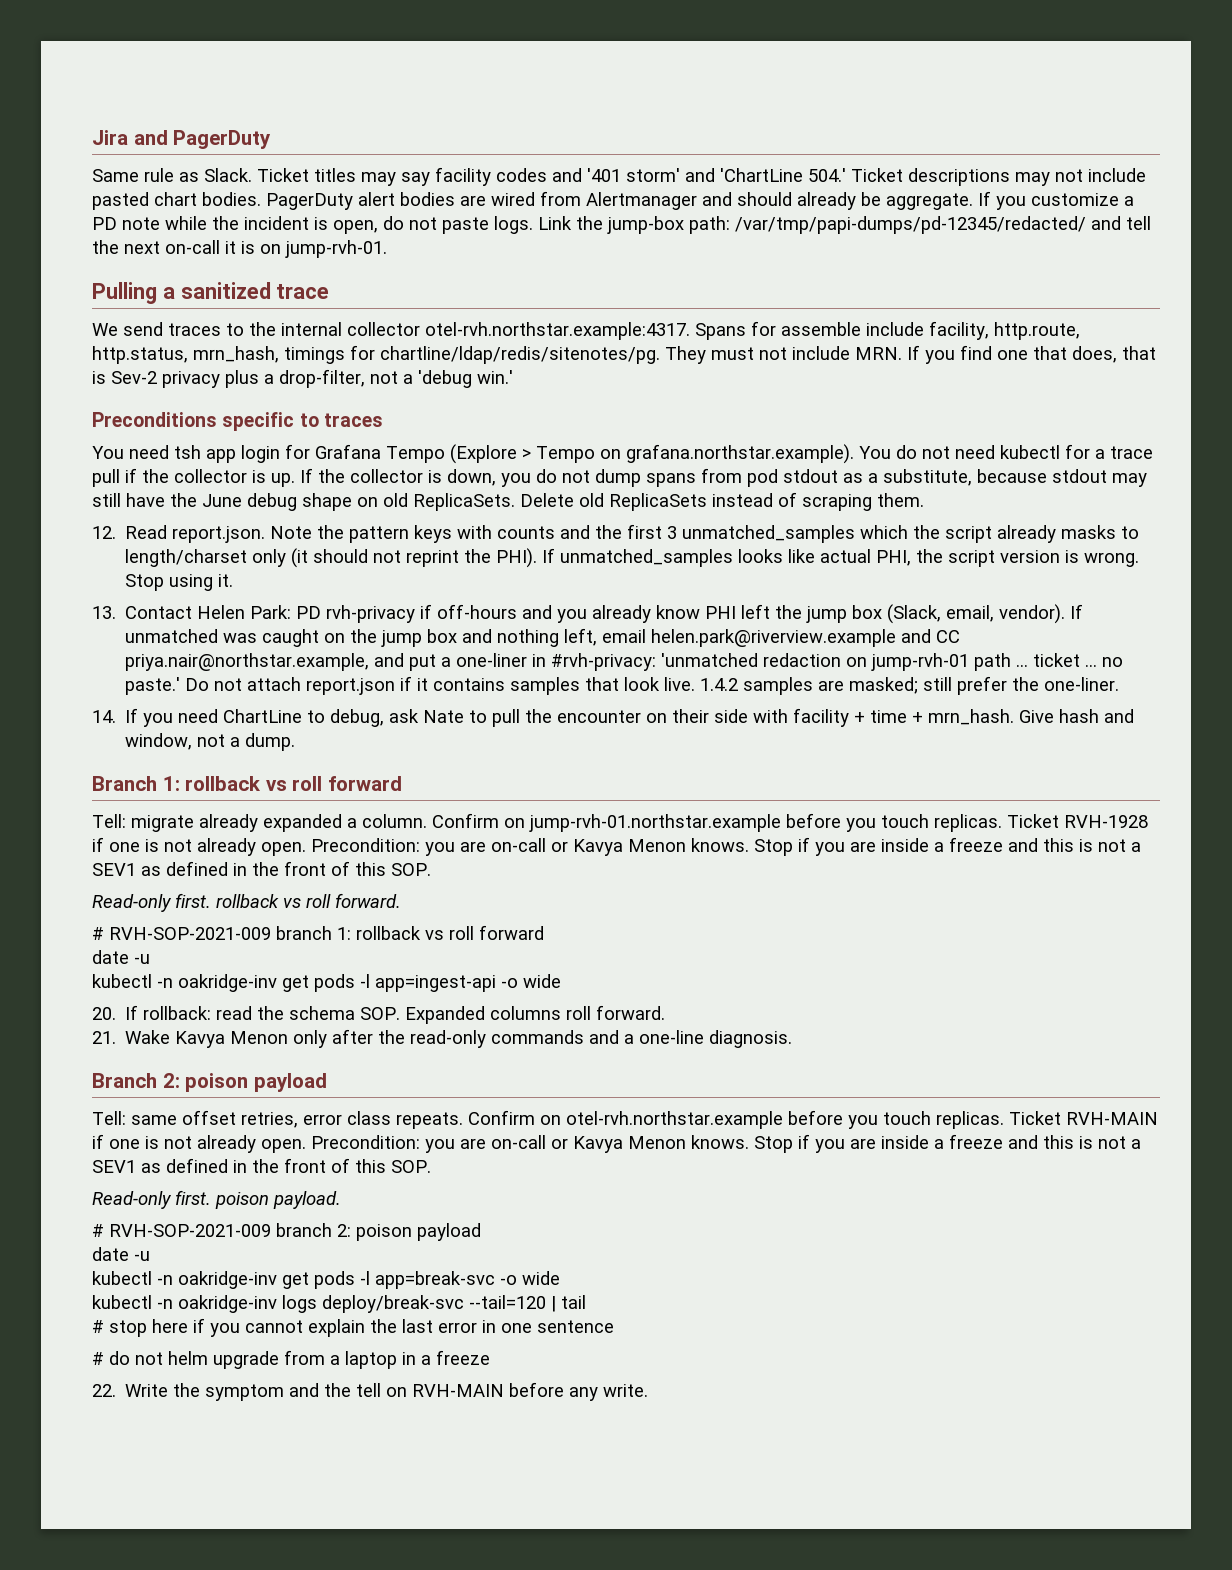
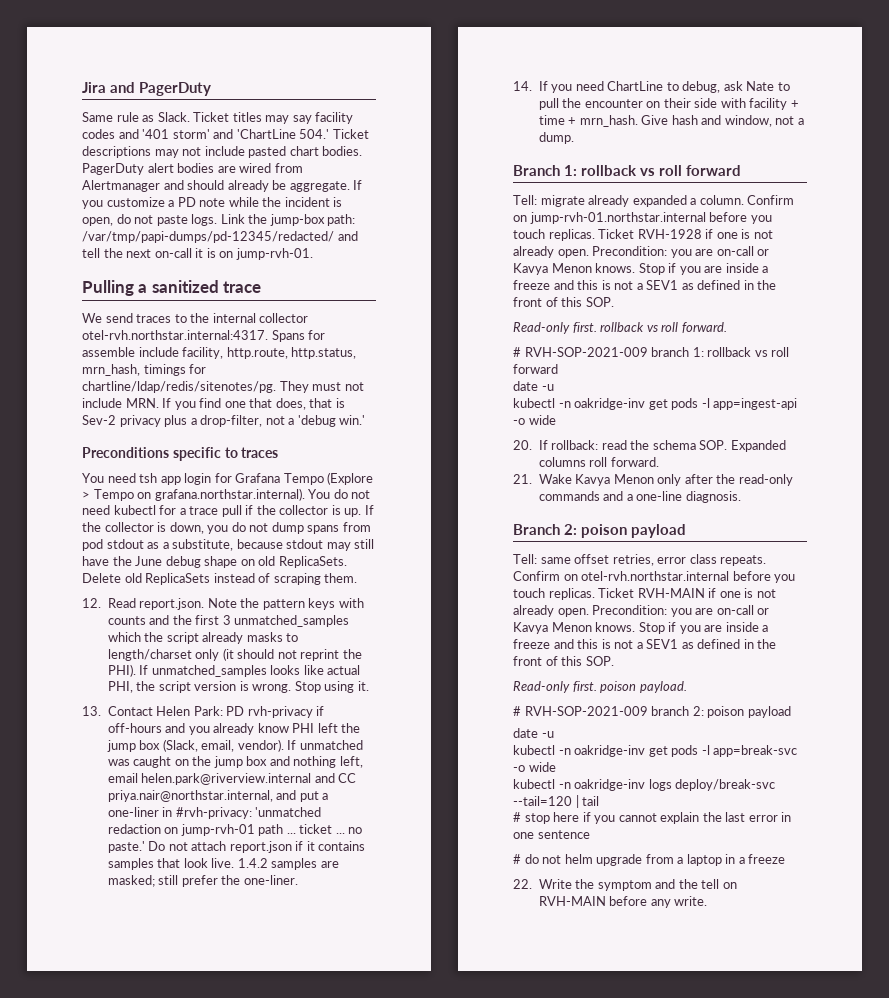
- We send traces to the internal collector otel-rvh.northstar.example:4317. Spans for assemble include facility, http.route, http.status, mrn_hash, timings for chartline/ldap/redis/sitenotes/pg.
+ We send traces to the internal collector otel-rvh.northstar.internal:4317. Spans for assemble include facility, http.route, http.status, mrn_hash, timings for chartline/ldap/redis/sitenotes/pg.
- You need tsh app login for Grafana Tempo (Explore > Tempo on grafana.northstar.example). You do not need kubectl for a trace pull if the collector is up.
+ You need tsh app login for Grafana Tempo (Explore > Tempo on grafana.northstar.internal). You do not need kubectl for a trace pull if the collector is up.
- If unmatched was caught on the jump box and nothing left, email helen.park@riverview.example and CC priya.nair@northstar.example, and put a one-liner in #rvh-privacy: 'unmatched redaction on jump-rvh-01 path ... ticket ... no paste.'
+ If unmatched was caught on the jump box and nothing left, email helen.park@riverview.internal and CC priya.nair@northstar.internal, and put a one-liner in #rvh-privacy: 'unmatched redaction on jump-rvh-01 path ... ticket ... no paste.'
- Confirm on jump-rvh-01.northstar.example before you touch replicas.
+ Confirm on jump-rvh-01.northstar.internal before you touch replicas.
- Confirm on otel-rvh.northstar.example before you touch replicas.
+ Confirm on otel-rvh.northstar.internal before you touch replicas.

